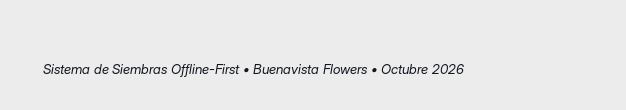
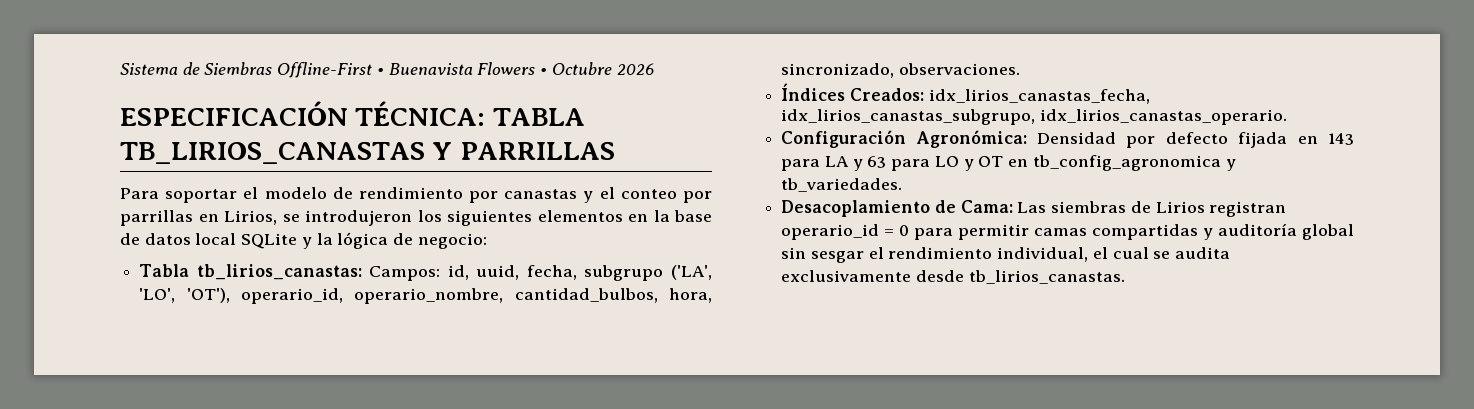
+ ESPECIFICACIÓN TÉCNICA: TABLA TB_LIRIOS_CANASTAS Y PARRILLAS
+ Para soportar el modelo de rendimiento por canastas y el conteo por parrillas en Lirios, se introdujeron los siguientes elementos en la base de datos local SQLite y la lógica de negocio:
+ Tabla tb_lirios_canastas: Campos: id, uuid, fecha, subgrupo ('LA', 'LO', 'OT'), operario_id, operario_nombre, cantidad_bulbos, hora, sincronizado, observaciones.
+ Índices Creados: idx_lirios_canastas_fecha, idx_lirios_canastas_subgrupo, idx_lirios_canastas_operario.
+ Configuración Agronómica: Densidad por defecto fijada en 143 para LA y 63 para LO y OT en tb_config_agronomica y tb_variedades.
+ Desacoplamiento de Cama: Las siembras de Lirios registran operario_id = 0 para permitir camas compartidas y auditoría global sin sesgar el rendimiento individual, el cual se audita exclusivamente desde tb_lirios_canastas.

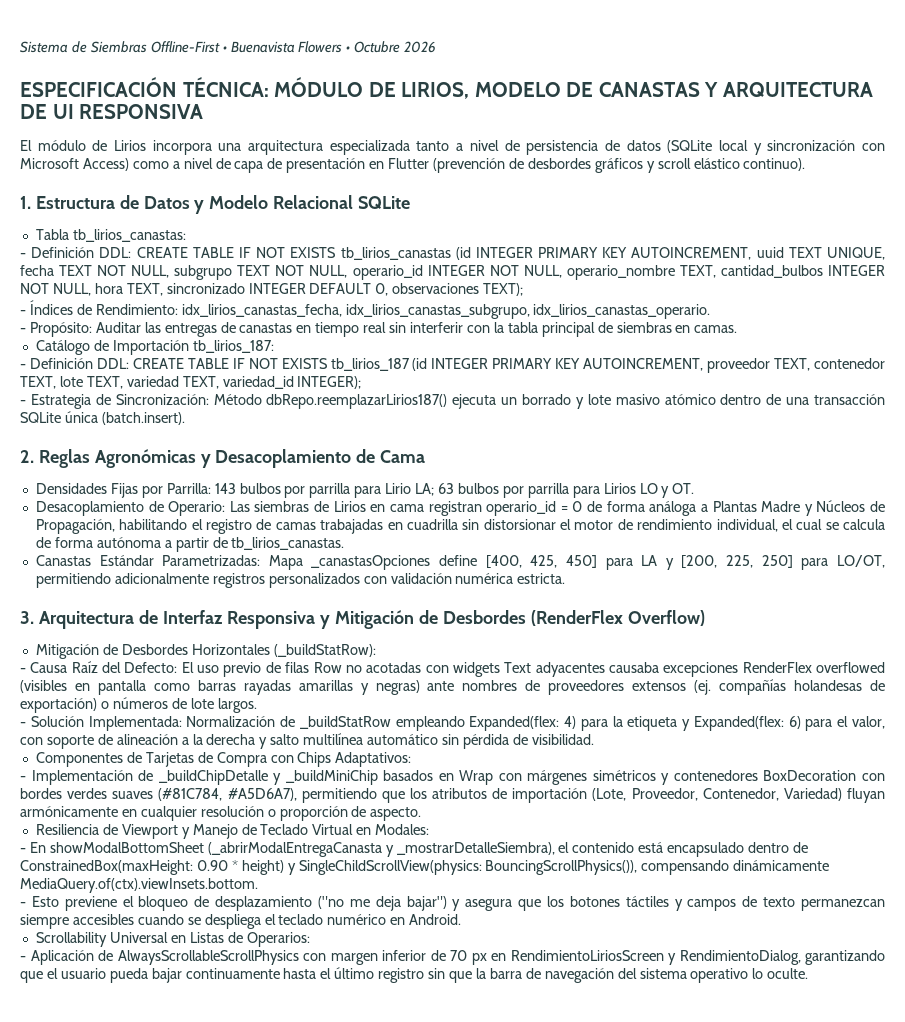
- ESPECIFICACIÓN TÉCNICA: TABLA TB_LIRIOS_CANASTAS Y PARRILLAS
- Para soportar el modelo de rendimiento por canastas y el conteo por parrillas en Lirios, se introdujeron los siguientes elementos en la base de datos local SQLite y la lógica de negocio:
- Tabla tb_lirios_canastas: Campos: id, uuid, fecha, subgrupo ('LA', 'LO', 'OT'), operario_id, operario_nombre, cantidad_bulbos, hora, sincronizado, observaciones.
- Índices Creados: idx_lirios_canastas_fecha, idx_lirios_canastas_subgrupo, idx_lirios_canastas_operario.
- Configuración Agronómica: Densidad por defecto fijada en 143 para LA y 63 para LO y OT en tb_config_agronomica y tb_variedades.
- Desacoplamiento de Cama: Las siembras de Lirios registran operario_id = 0 para permitir camas compartidas y auditoría global sin sesgar el rendimiento individual, el cual se audita exclusivamente desde tb_lirios_canastas.
+ ESPECIFICACIÓN TÉCNICA: MÓDULO DE LIRIOS, MODELO DE CANASTAS Y ARQUITECTURA DE UI RESPONSIVA
+ El módulo de Lirios incorpora una arquitectura especializada tanto a nivel de persistencia de datos (SQLite local y sincronización con Microsoft Access) como a nivel de capa de presentación en Flutter (prevención de desbordes gráficos y scroll elástico continuo).
+ 1. Estructura de Datos y Modelo Relacional SQLite
+ Tabla tb_lirios_canastas:
+ - Definición DDL: CREATE TABLE IF NOT EXISTS tb_lirios_canastas (id INTEGER PRIMARY KEY AUTOINCREMENT, uuid TEXT UNIQUE, fecha TEXT NOT NULL, subgrupo TEXT NOT NULL, operario_id INTEGER NOT NULL, operario_nombre TEXT, cantidad_bulbos INTEGER NOT NULL, hora TEXT, sincronizado INTEGER DEFAULT 0, observaciones TEXT);
+ - Índices de Rendimiento: idx_lirios_canastas_fecha, idx_lirios_canastas_subgrupo, idx_lirios_canastas_operario.
+ - Propósito: Auditar las entregas de canastas en tiempo real sin interferir con la tabla principal de siembras en camas.
+ Catálogo de Importación tb_lirios_187:
+ - Definición DDL: CREATE TABLE IF NOT EXISTS tb_lirios_187 (id INTEGER PRIMARY KEY AUTOINCREMENT, proveedor TEXT, contenedor TEXT, lote TEXT, variedad TEXT, variedad_id INTEGER);
+ - Estrategia de Sincronización: Método dbRepo.reemplazarLirios187() ejecuta un borrado y lote masivo atómico dentro de una transacción SQLite única (batch.insert).
+ 2. Reglas Agronómicas y Desacoplamiento de Cama
+ Densidades Fijas por Parrilla: 143 bulbos por parrilla para Lirio LA; 63 bulbos por parrilla para Lirios LO y OT.
+ Desacoplamiento de Operario: Las siembras de Lirios en cama registran operario_id = 0 de forma análoga a Plantas Madre y Núcleos de Propagación, habilitando el registro de camas trabajadas en cuadrilla sin distorsionar el motor de rendimiento individual, el cual se calcula de forma autónoma a partir de tb_lirios_canastas.
+ Canastas Estándar Parametrizadas: Mapa _canastasOpciones define [400, 425, 450] para LA y [200, 225, 250] para LO/OT, permitiendo adicionalmente registros personalizados con validación numérica estricta.
+ 3. Arquitectura de Interfaz Responsiva y Mitigación de Desbordes (RenderFlex Overflow)
+ Mitigación de Desbordes Horizontales (_buildStatRow):
+ - Causa Raíz del Defecto: El uso previo de filas Row no acotadas con widgets Text adyacentes causaba excepciones RenderFlex overflowed (visibles en pantalla como barras rayadas amarillas y negras) ante nombres de proveedores extensos (ej. compañías holandesas de exportación) o números de lote largos.
+ - Solución Implementada: Normalización de _buildStatRow empleando Expanded(flex: 4) para la etiqueta y Expanded(flex: 6) para el valor, con soporte de alineación a la derecha y salto multilínea automático sin pérdida de visibilidad.
+ Componentes de Tarjetas de Compra con Chips Adaptativos:
+ - Implementación de _buildChipDetalle y _buildMiniChip basados en Wrap con márgenes simétricos y contenedores BoxDecoration con bordes verdes suaves (#81C784, #A5D6A7), permitiendo que los atributos de importación (Lote, Proveedor, Contenedor, Variedad) fluyan armónicamente en cualquier resolución o proporción de aspecto.
+ Resiliencia de Viewport y Manejo de Teclado Virtual en Modales:
+ - En showModalBottomSheet (_abrirModalEntregaCanasta y _mostrarDetalleSiembra), el contenido está encapsulado dentro de ConstrainedBox(maxHeight: 0.90 * height) y SingleChildScrollView(physics: BouncingScrollPhysics()), compensando dinámicamente MediaQuery.of(ctx).viewInsets.bottom.
+ - Esto previene el bloqueo de desplazamiento ("no me deja bajar") y asegura que los botones táctiles y campos de texto permanezcan siempre accesibles cuando se despliega el teclado numérico en Android.
+ Scrollability Universal en Listas de Operarios:
+ - Aplicación de AlwaysScrollableScrollPhysics con margen inferior de 70 px en RendimientoLiriosScreen y RendimientoDialog, garantizando que el usuario pueda bajar continuamente hasta el último registro sin que la barra de navegación del sistema operativo lo oculte.

